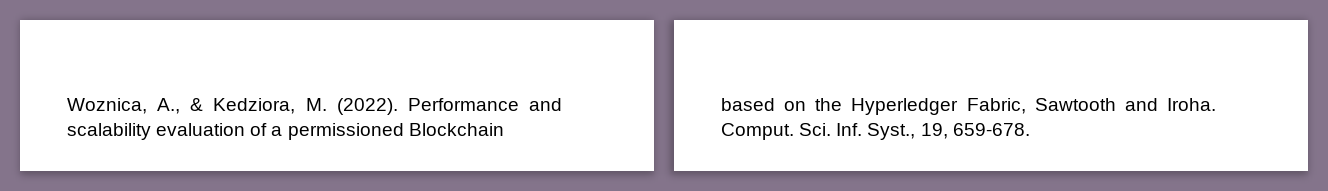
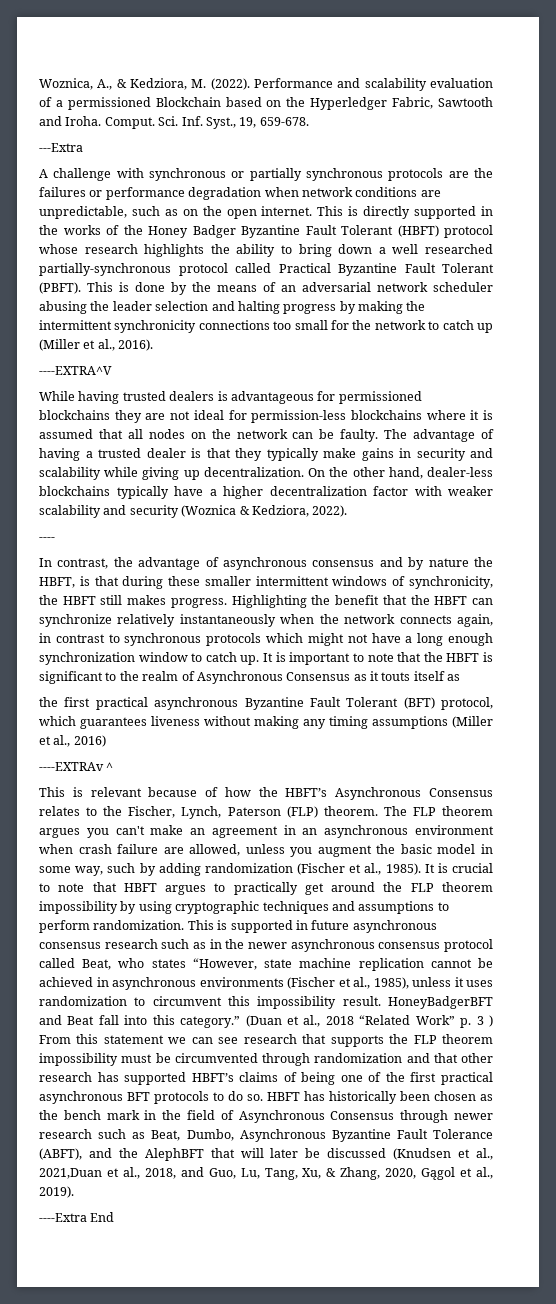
+ ---Extra
+ A challenge with synchronous or partially synchronous protocols are the failures or performance degradation when network conditions are unpredictable, such as on the open internet. This is directly supported in the works of the Honey Badger Byzantine Fault Tolerant (HBFT) protocol whose research highlights the ability to bring down a well researched partially-synchronous protocol called Practical Byzantine Fault Tolerant (PBFT). This is done by the means of an adversarial network scheduler abusing the leader selection and halting progress by making the intermittent synchronicity connections too small for the network to catch up (Miller et al., 2016).
+ ----EXTRA^V
+ While having trusted dealers is advantageous for permissioned blockchains they are not ideal for permission-less blockchains where it is assumed that all nodes on the network can be faulty. The advantage of having a trusted dealer is that they typically make gains in security and scalability while giving up decentralization. On the other hand, dealer-less blockchains typically have a higher decentralization factor with weaker scalability and security (Woznica & Kedziora, 2022).
+ ----
+ In contrast, the advantage of asynchronous consensus and by nature the HBFT, is that during these smaller intermittent windows of synchronicity, the HBFT still makes progress. Highlighting the benefit that the HBFT can synchronize relatively instantaneously when the network connects again, in contrast to synchronous protocols which might not have a long enough synchronization window to catch up. It is important to note that the HBFT is significant to the realm of Asynchronous Consensus as it touts itself as
+ the first practical asynchronous Byzantine Fault Tolerant (BFT) protocol, which guarantees liveness without making any timing assumptions (Miller et al., 2016)
+ ----EXTRAv ^
+ This is relevant because of how the HBFT’s Asynchronous Consensus relates to the Fischer, Lynch, Paterson (FLP) theorem. The FLP theorem argues you can't make an agreement in an asynchronous environment when crash failure are allowed, unless you augment the basic model in some way, such by adding randomization (Fischer et al., 1985). It is crucial to note that HBFT argues to practically get around the FLP theorem impossibility by using cryptographic techniques and assumptions to perform randomization. This is supported in future asynchronous consensus research such as in the newer asynchronous consensus protocol called Beat, who states “However, state machine replication cannot be achieved in asynchronous environments (Fischer et al., 1985), unless it uses randomization to circumvent this impossibility result. HoneyBadgerBFT and Beat fall into this category.” (Duan et al., 2018 “Related Work” p. 3 ) From this statement we can see research that supports the FLP theorem impossibility must be circumvented through randomization and that other research has supported HBFT’s claims of being one of the first practical asynchronous BFT protocols to do so. HBFT has historically been chosen as the bench mark in the field of Asynchronous Consensus through newer research such as Beat, Dumbo, Asynchronous Byzantine Fault Tolerance (ABFT), and the AlephBFT that will later be discussed (Knudsen et al., 2021,Duan et al., 2018, and Guo, Lu, Tang, Xu, & Zhang, 2020, Gągol et al., 2019).
+ ----Extra End

